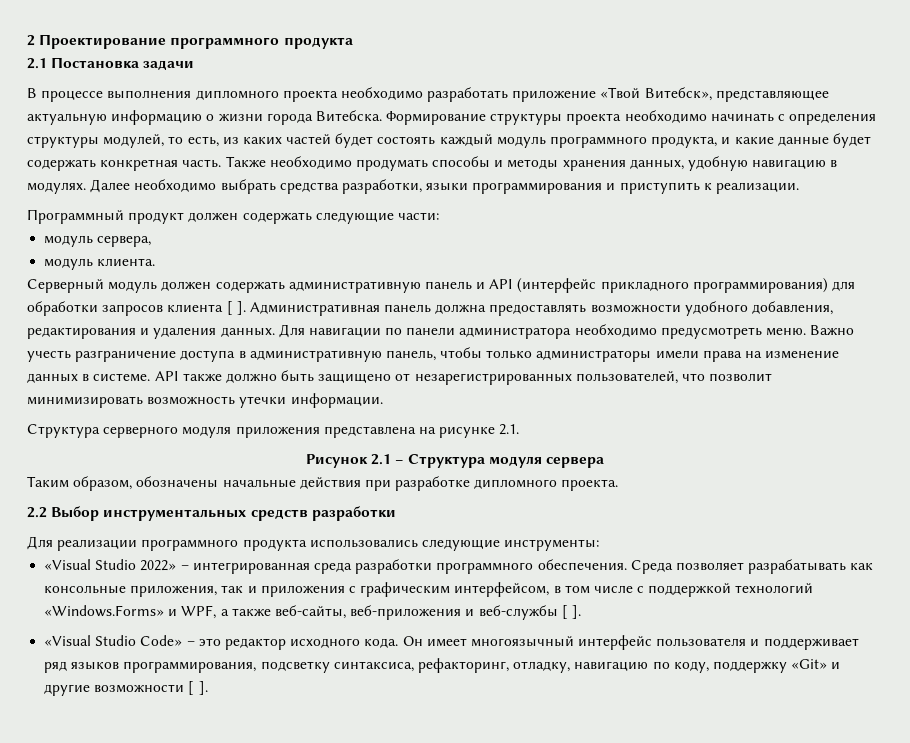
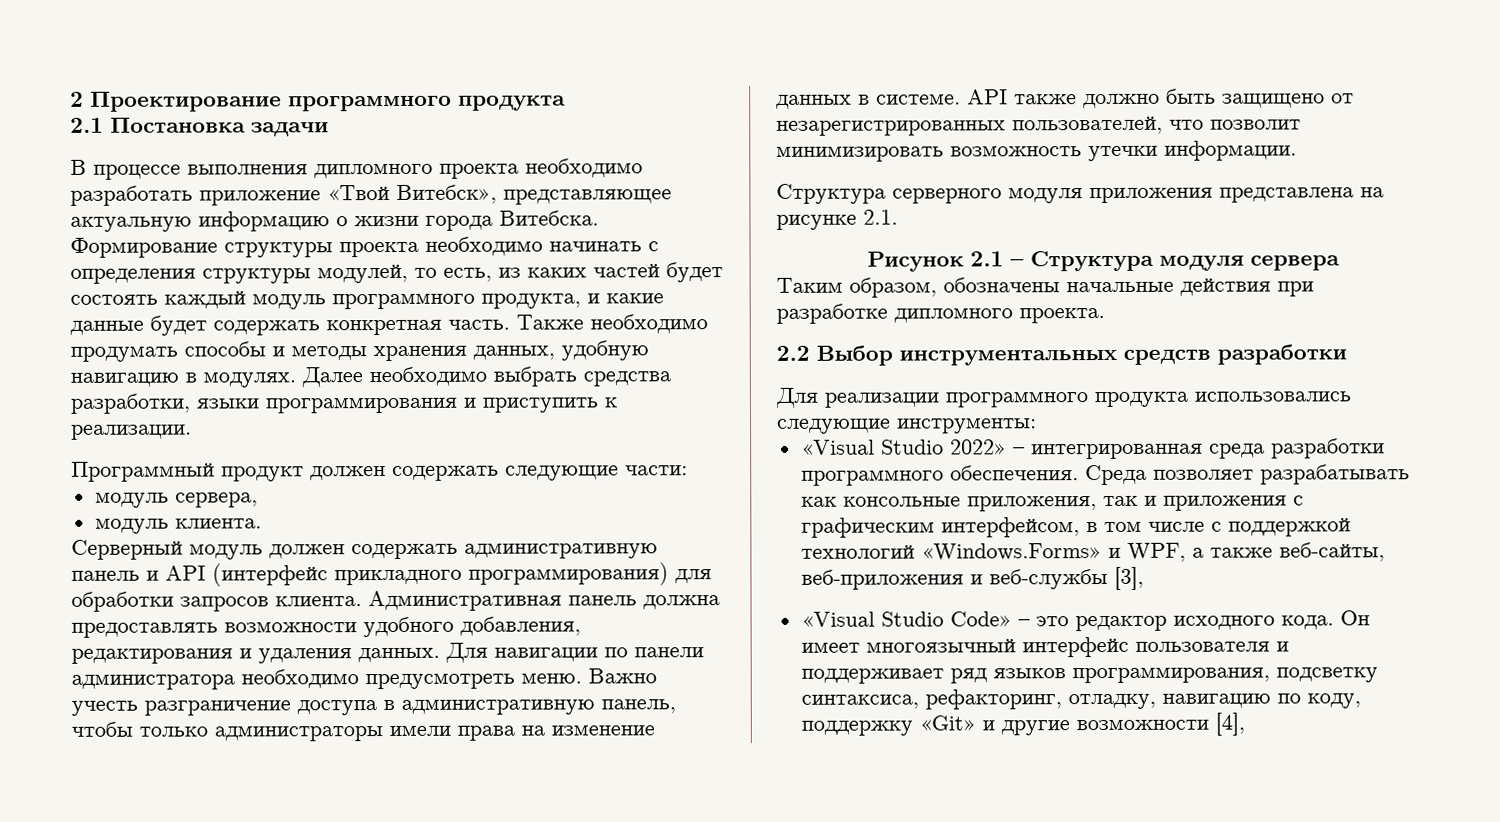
- Серверный модуль должен содержать административную панель и API (интерфейс прикладного программирования) для обработки запросов клиента [ ].
+ Серверный модуль должен содержать административную панель и API (интерфейс прикладного программирования) для обработки запросов клиента.
- Среда позволяет разрабатывать как консольные приложения, так и приложения с графическим интерфейсом, в том числе с поддержкой технологий «Windows.Forms» и WPF, а также веб-сайты, веб-приложения и веб-службы [ ].
+ Среда позволяет разрабатывать как консольные приложения, так и приложения с графическим интерфейсом, в том числе с поддержкой технологий «Windows.Forms» и WPF, а также веб-сайты, веб-приложения и веб-службы [3],
- Он имеет многоязычный интерфейс пользователя и поддерживает ряд языков программирования, подсветку синтаксиса, рефакторинг, отладку, навигацию по коду, поддержку «Git» и другие возможности [ ].
+ Он имеет многоязычный интерфейс пользователя и поддерживает ряд языков программирования, подсветку синтаксиса, рефакторинг, отладку, навигацию по коду, поддержку «Git» и другие возможности [4],

